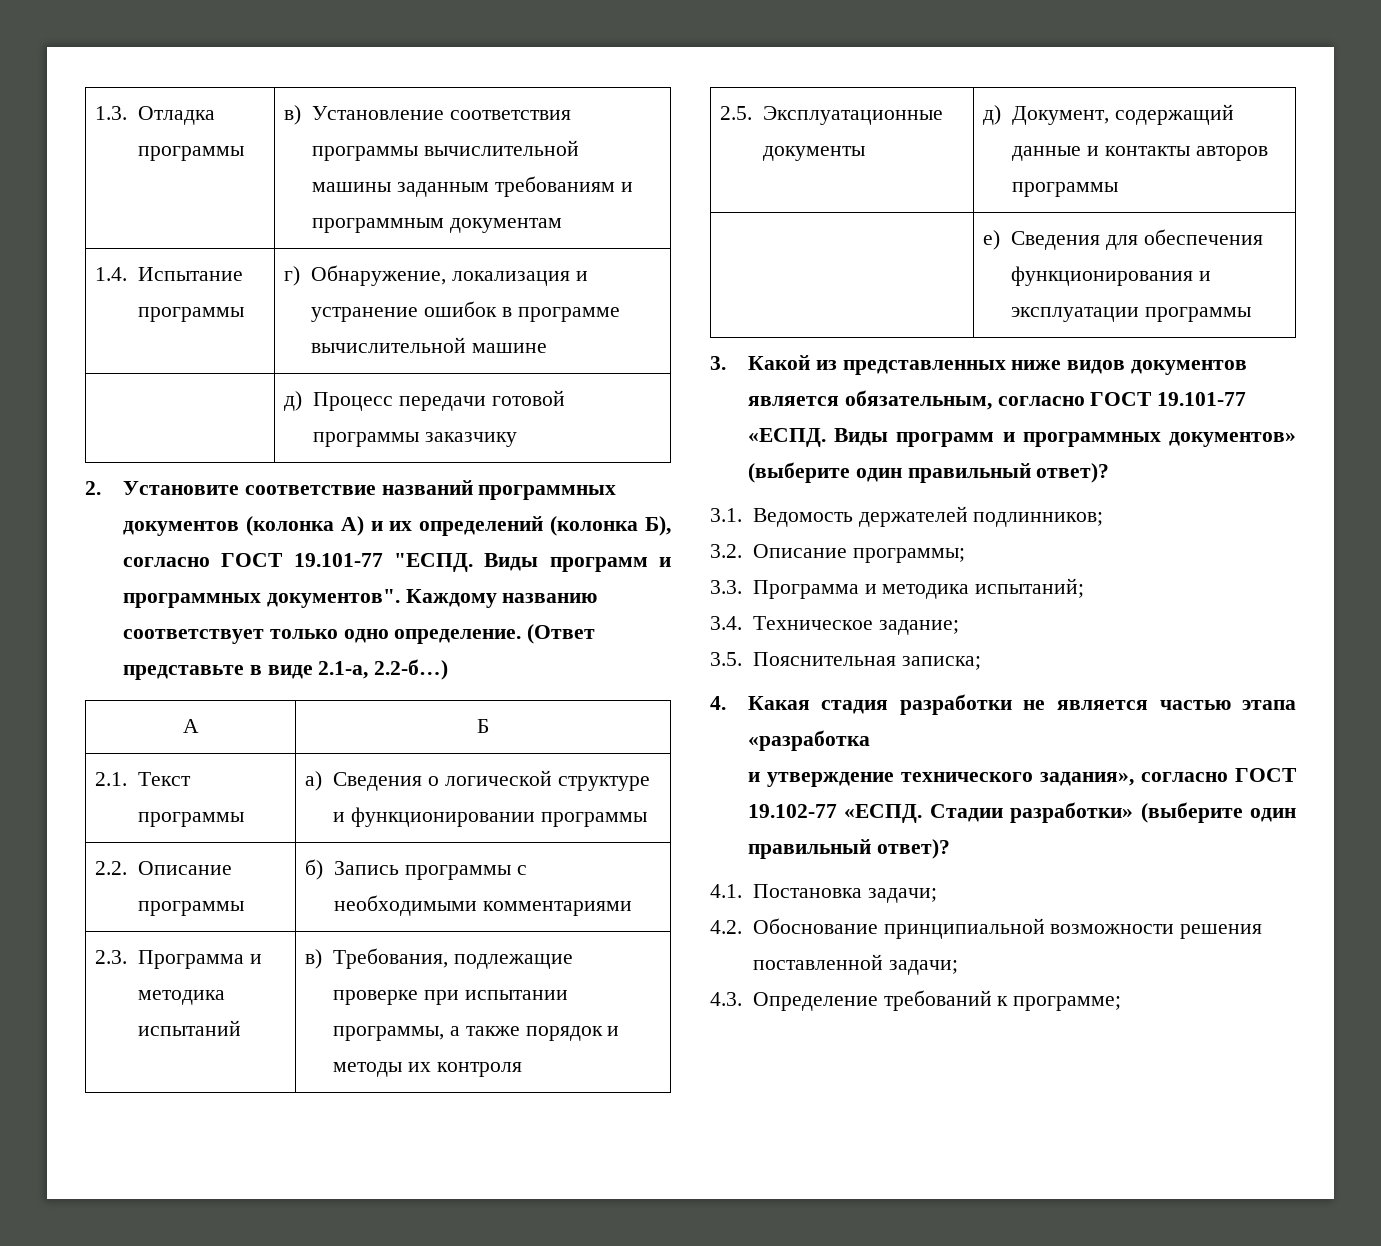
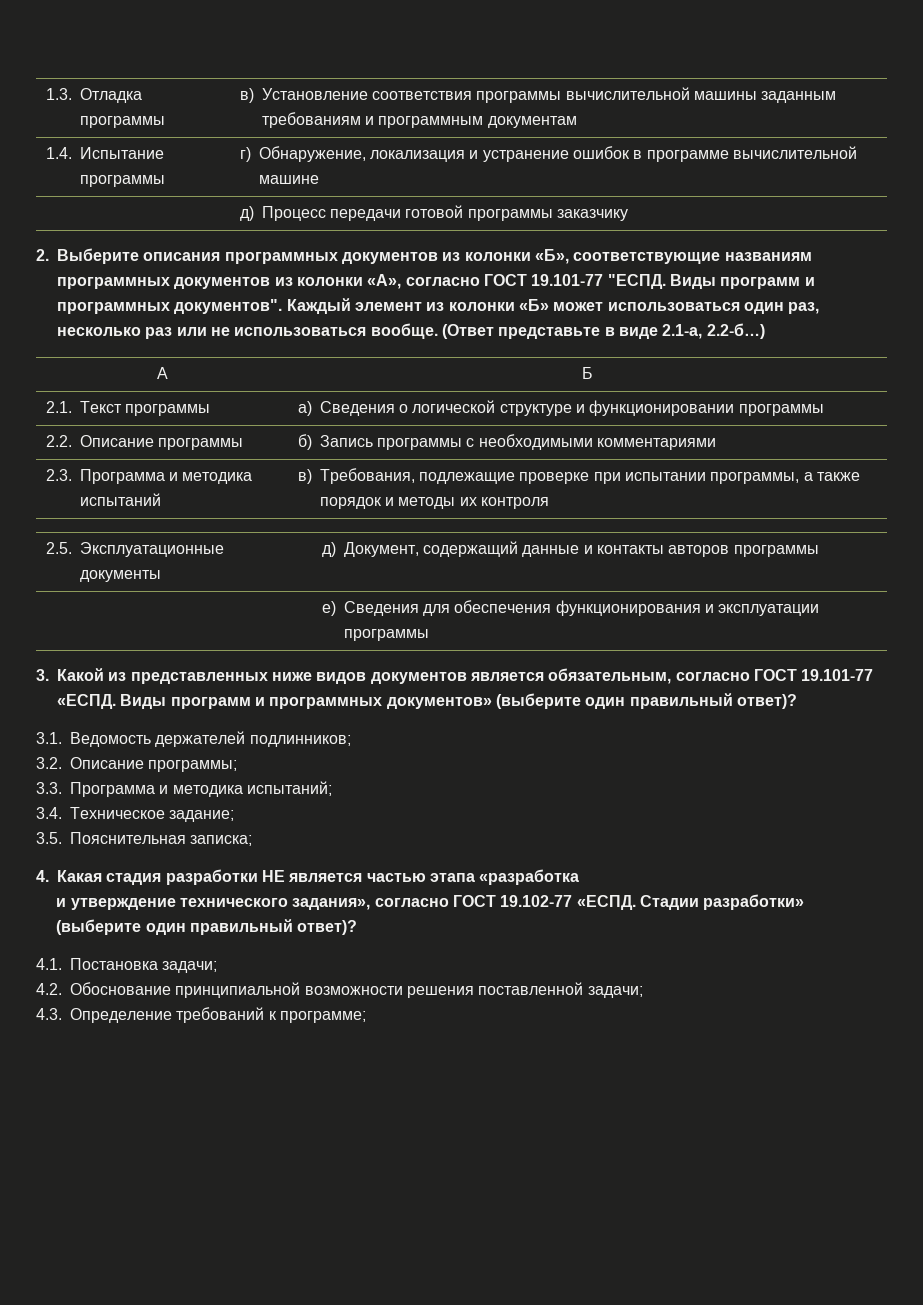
- 2. Установите соответствие названий программных документов (колонка А) и их определений (колонка Б), согласно ГОСТ 19.101-77 "ЕСПД.
+ 2. Выберите описания программных документов из колонки «Б», соответствующие названиям программных документов из колонки «А», согласно ГОСТ 19.101-77 "ЕСПД.
- Каждому названию соответствует только одно определение.
+ Каждый элемент из колонки «Б» может использоваться один раз, несколько раз или не использоваться вообще.
- 4. Какая стадия разработки не является частью этапа «разработка
+ 4. Какая стадия разработки НЕ является частью этапа «разработка

